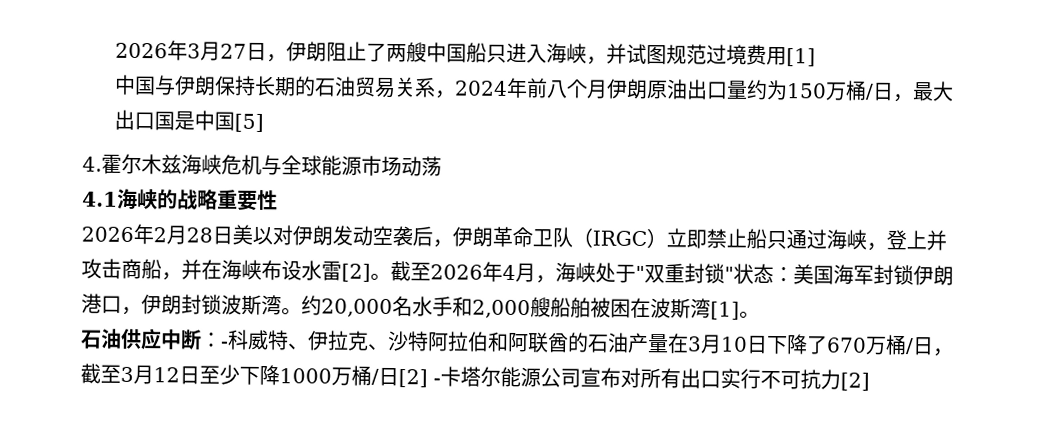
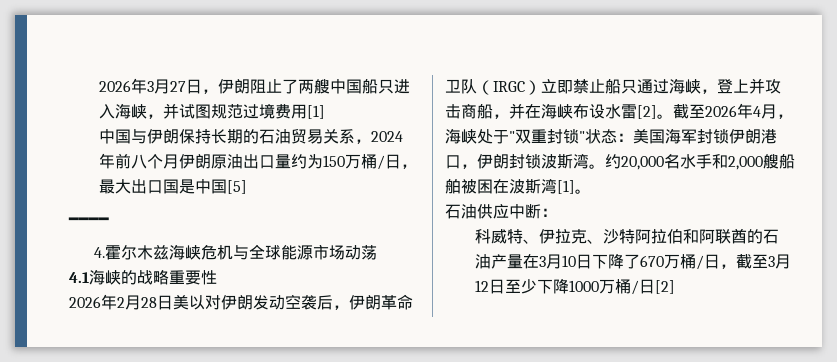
+ ━━━━
- 石油供应中断：-科威特、伊拉克、沙特阿拉伯和阿联酋的石油产量在3月10日下降了670万桶/日，截至3月12日至少下降1000万桶/日[2] -卡塔尔能源公司宣布对所有出口实行不可抗力[2]
+ 石油供应中断：
+ 科威特、伊拉克、沙特阿拉伯和阿联酋的石油产量在3月10日下降了670万桶/日，截至3月12日至少下降1000万桶/日[2]

